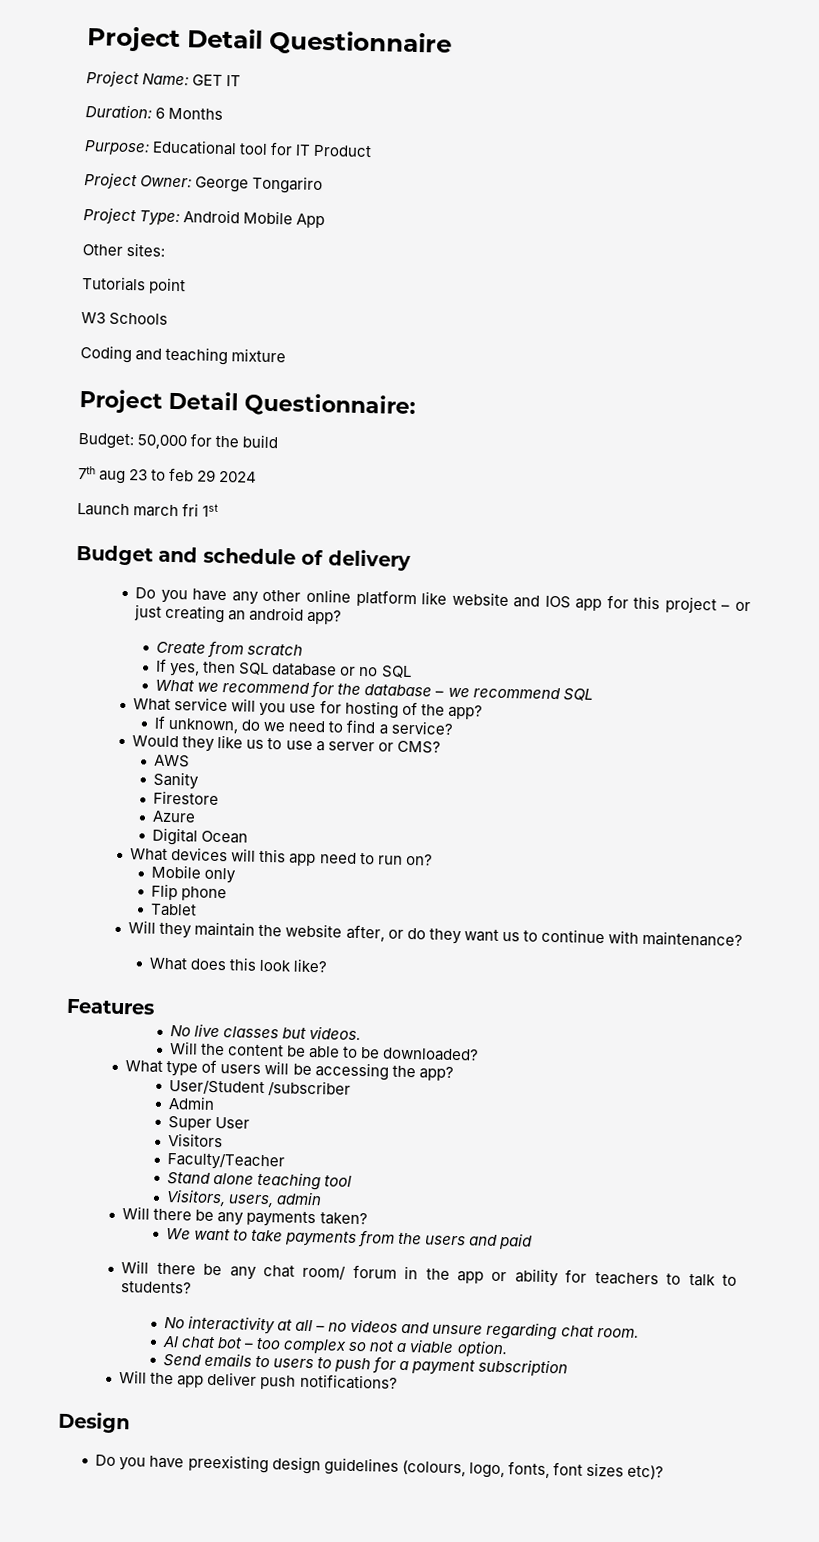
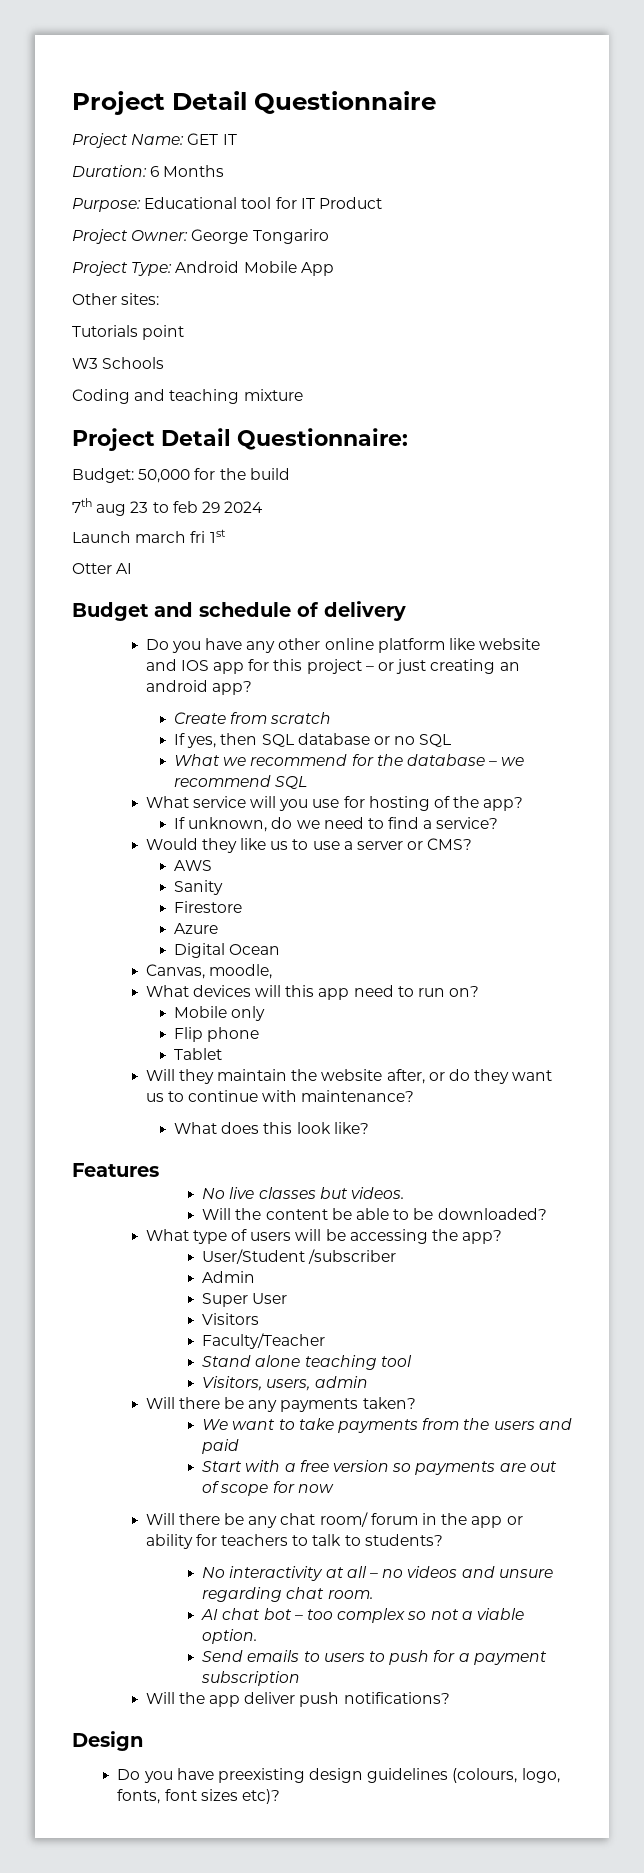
+ Otter AI
+ Canvas, moodle,
+ Start with a free version so payments are out of scope for now

